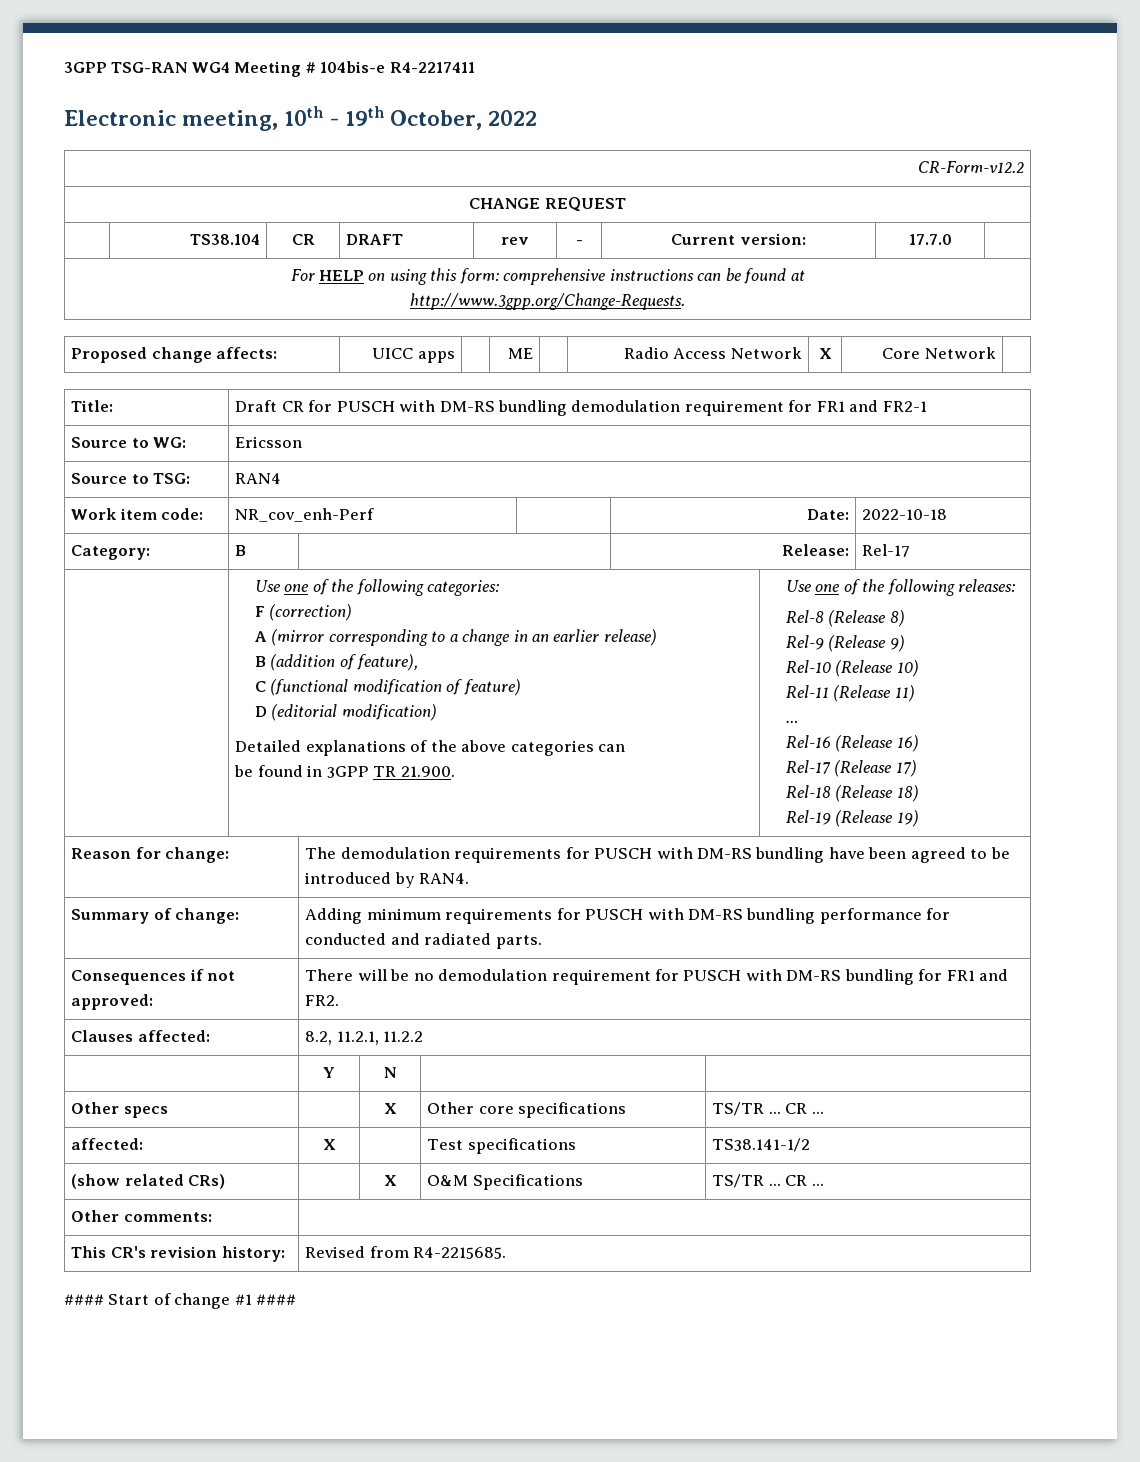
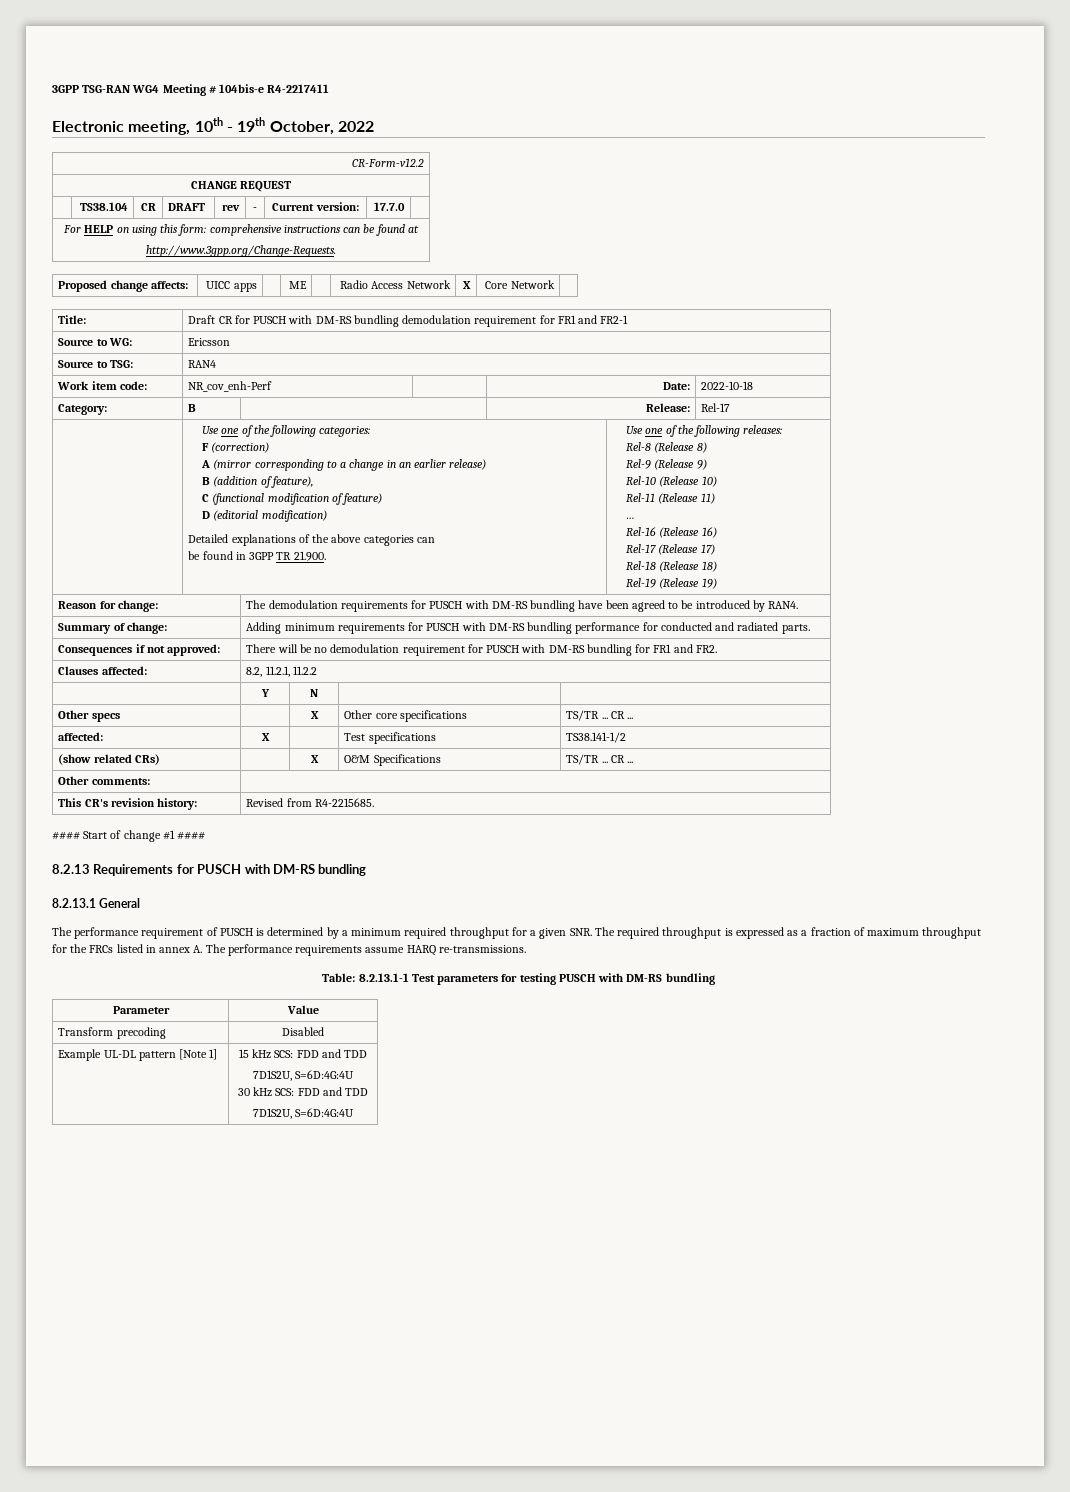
+ 8.2.13 Requirements for PUSCH with DM-RS bundling
+ 8.2.13.1 General
+ The performance requirement of PUSCH is determined by a minimum required throughput for a given SNR. The required throughput is expressed as a fraction of maximum throughput for the FRCs listed in annex A. The performance requirements assume HARQ re-transmissions.
+ Table: 8.2.13.1-1 Test parameters for testing PUSCH with DM-RS bundling
+ Parameter | Value
+ Transform precoding | Disabled
+ Example UL-DL pattern [Note 1] | 15 kHz SCS: FDD and TDD
+ 7D1S2U, S=6D:4G:4U
+ 30 kHz SCS: FDD and TDD
+ 7D1S2U, S=6D:4G:4U

